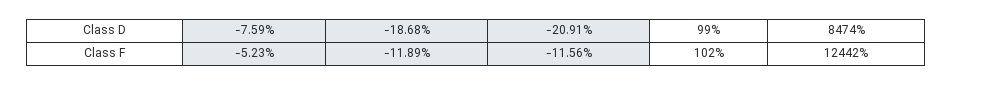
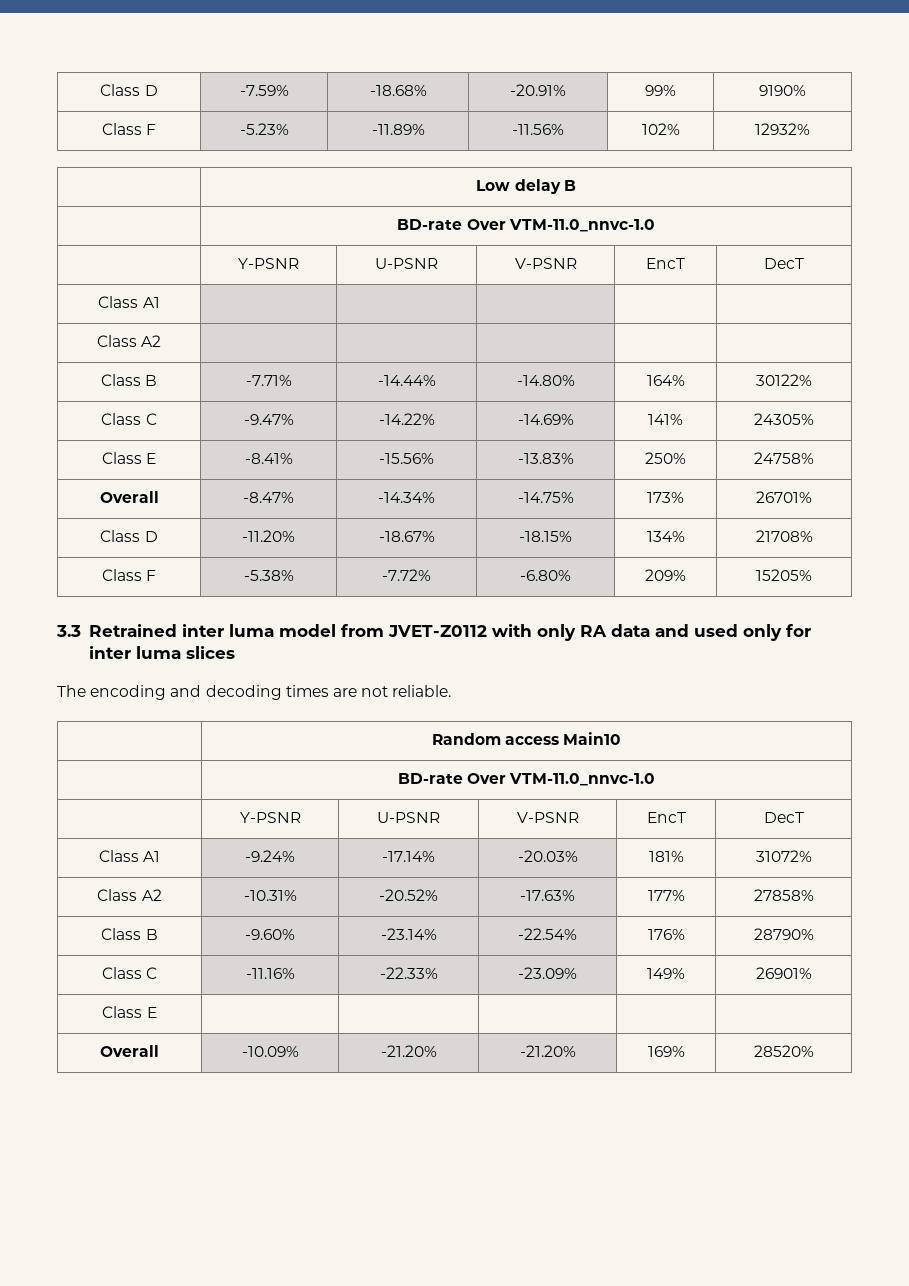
- Class D | -7.59% | -18.68% | -20.91% | 99% | 8474%
+ Class D | -7.59% | -18.68% | -20.91% | 99% | 9190%
- Class F | -5.23% | -11.89% | -11.56% | 102% | 12442%
+ Class F | -5.23% | -11.89% | -11.56% | 102% | 12932%
+ | Low delay B
+ | BD-rate Over VTM-11.0_nnvc-1.0
+ | Y-PSNR | U-PSNR | V-PSNR | EncT | DecT
+ Class A1 | | | | |
+ Class A2 | | | | |
+ Class B | -7.71% | -14.44% | -14.80% | 164% | 30122%
+ Class C | -9.47% | -14.22% | -14.69% | 141% | 24305%
+ Class E | -8.41% | -15.56% | -13.83% | 250% | 24758%
+ Overall | -8.47% | -14.34% | -14.75% | 173% | 26701%
+ Class D | -11.20% | -18.67% | -18.15% | 134% | 21708%
+ Class F | -5.38% | -7.72% | -6.80% | 209% | 15205%
+ 3.3 Retrained inter luma model from JVET-Z0112 with only RA data and used only for inter luma slices
+ The encoding and decoding times are not reliable.
+ | Random access Main10
+ | BD-rate Over VTM-11.0_nnvc-1.0
+ | Y-PSNR | U-PSNR | V-PSNR | EncT | DecT
+ Class A1 | -9.24% | -17.14% | -20.03% | 181% | 31072%
+ Class A2 | -10.31% | -20.52% | -17.63% | 177% | 27858%
+ Class B | -9.60% | -23.14% | -22.54% | 176% | 28790%
+ Class C | -11.16% | -22.33% | -23.09% | 149% | 26901%
+ Class E | | | | |
+ Overall | -10.09% | -21.20% | -21.20% | 169% | 28520%

